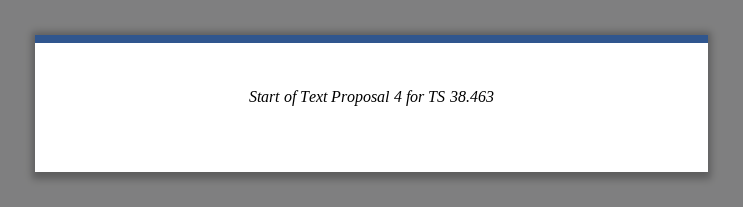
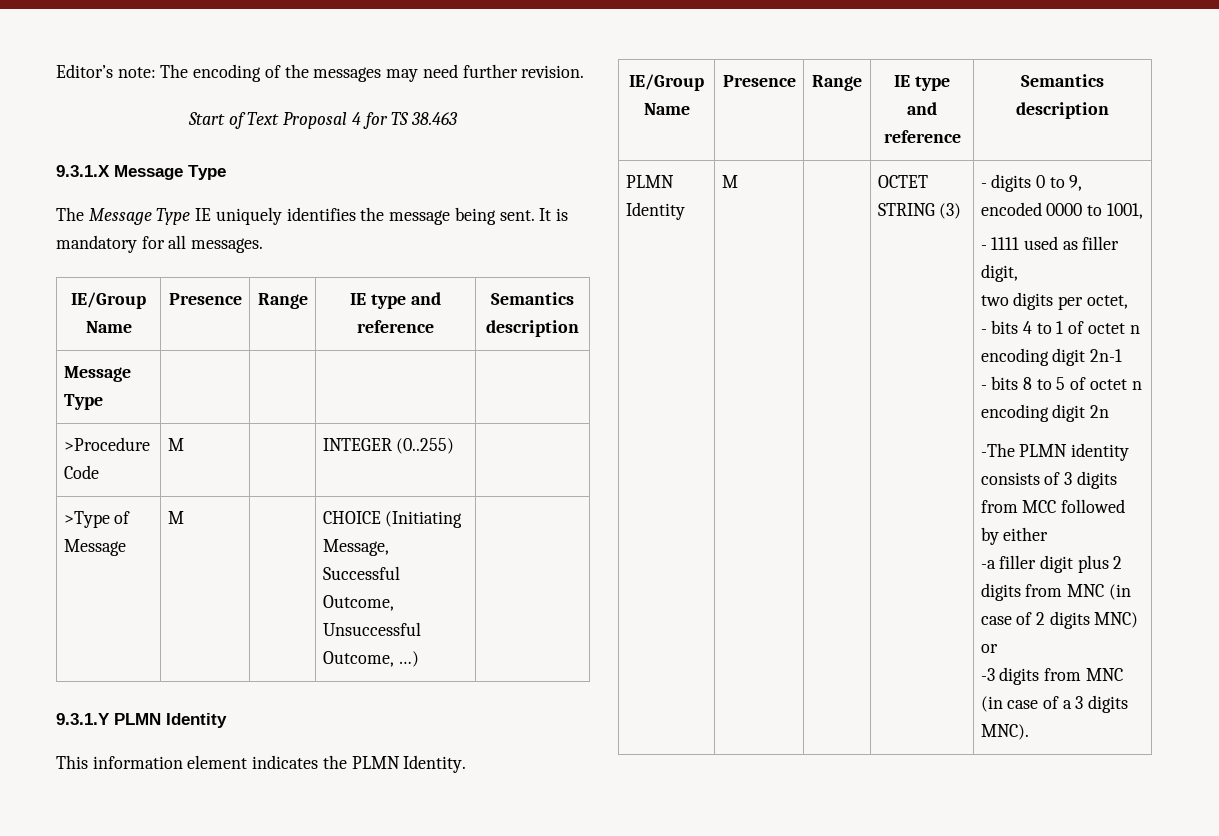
+ Editor’s note: The encoding of the messages may need further revision.
+ 9.3.1.X Message Type
+ The Message Type IE uniquely identifies the message being sent. It is mandatory for all messages.
+ IE/Group Name | Presence | Range | IE type and reference | Semantics description
+ Message Type | | | |
+ >Procedure Code | M | | INTEGER (0..255) |
+ >Type of Message | M | | CHOICE (Initiating Message, Successful Outcome, Unsuccessful Outcome, …) |
+ 9.3.1.Y PLMN Identity
+ This information element indicates the PLMN Identity.
+ IE/Group Name | Presence | Range | IE type and reference | Semantics description
+ PLMN Identity | M | | OCTET STRING (3) | - digits 0 to 9, encoded 0000 to 1001,
+ - 1111 used as filler digit,
+ two digits per octet,
+ - bits 4 to 1 of octet n encoding digit 2n-1
+ - bits 8 to 5 of octet n encoding digit 2n
+ -The PLMN identity consists of 3 digits from MCC followed by either
+ -a filler digit plus 2 digits from MNC (in case of 2 digits MNC) or
+ -3 digits from MNC (in case of a 3 digits MNC).

